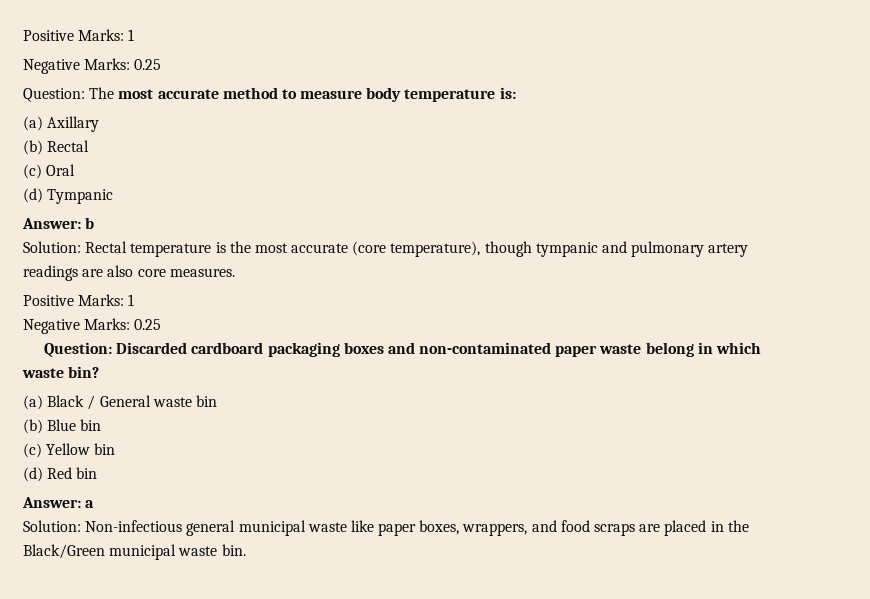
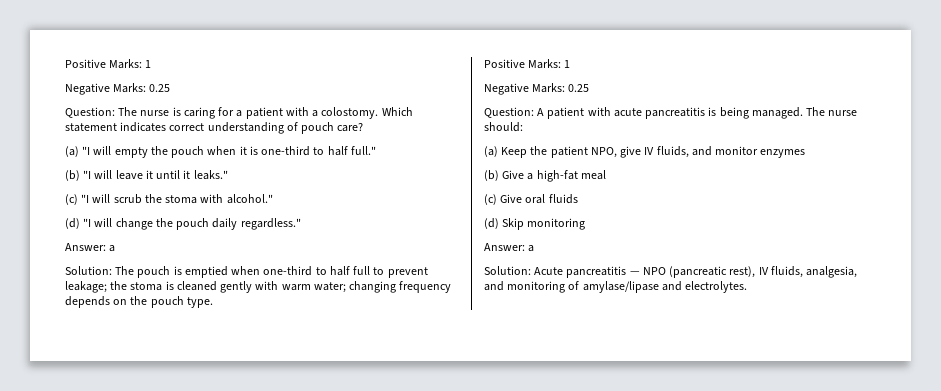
- Question: The most accurate method to measure body temperature is:
- (a) Axillary
- (b) Rectal
- (c) Oral
- (d) Tympanic
- Answer: b
- Solution: Rectal temperature is the most accurate (core temperature), though tympanic and pulmonary artery readings are also core measures.
+ Question: The nurse is caring for a patient with a colostomy. Which statement indicates correct understanding of pouch care?
+ (a) "I will empty the pouch when it is one-third to half full."
+ (b) "I will leave it until it leaks."
+ (c) "I will scrub the stoma with alcohol."
+ (d) "I will change the pouch daily regardless."
+ Answer: a
+ Solution: The pouch is emptied when one-third to half full to prevent leakage; the stoma is cleaned gently with warm water; changing frequency depends on the pouch type.
  Positive Marks: 1
  Negative Marks: 0.25
- Question: Discarded cardboard packaging boxes and non-contaminated paper waste belong in which waste bin?
- (a) Black / General waste bin
- (b) Blue bin
- (c) Yellow bin
- (d) Red bin
+ Question: A patient with acute pancreatitis is being managed. The nurse should:
+ (a) Keep the patient NPO, give IV fluids, and monitor enzymes
+ (b) Give a high-fat meal
+ (c) Give oral fluids
+ (d) Skip monitoring
  Answer: a
- Solution: Non-infectious general municipal waste like paper boxes, wrappers, and food scraps are placed in the Black/Green municipal waste bin.
+ Solution: Acute pancreatitis — NPO (pancreatic rest), IV fluids, analgesia, and monitoring of amylase/lipase and electrolytes.

